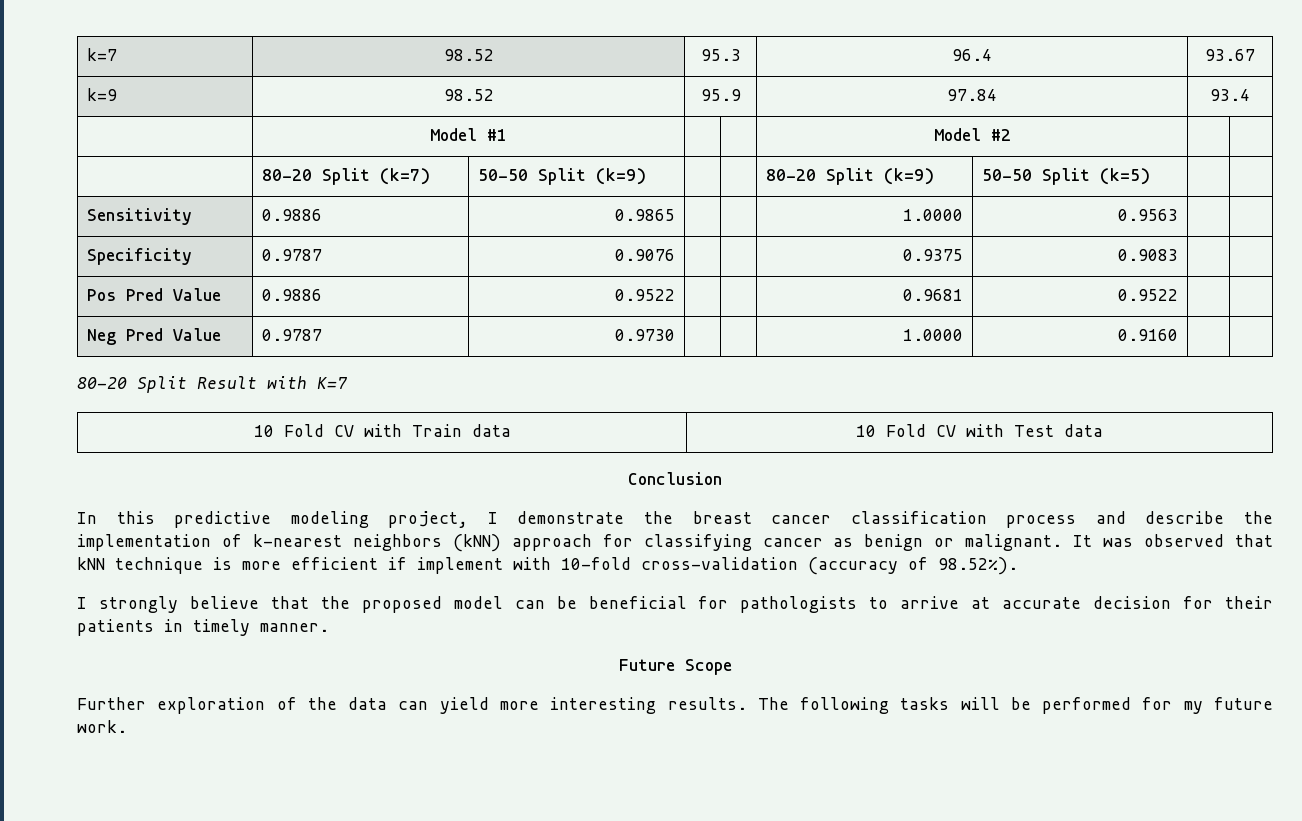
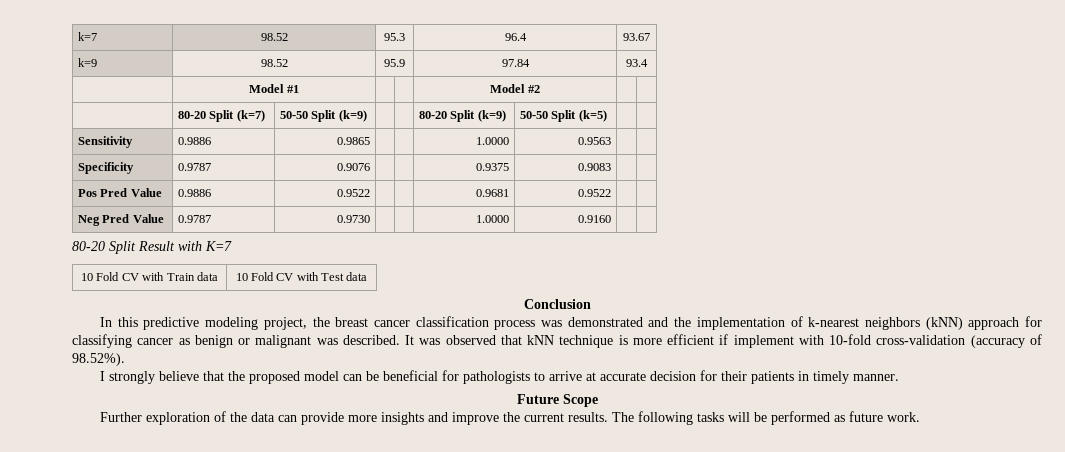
- In this predictive modeling project, I demonstrate the breast cancer classification process and describe the implementation of k-nearest neighbors (kNN) approach for classifying cancer as benign or malignant.
+ In this predictive modeling project, the breast cancer classification process was demonstrated and the implementation of k-nearest neighbors (kNN) approach for classifying cancer as benign or malignant was described.
- Further exploration of the data can yield more interesting results.
+ Further exploration of the data can provide more insights and improve the current results.
- The following tasks will be performed for my future work.
+ The following tasks will be performed as future work.

